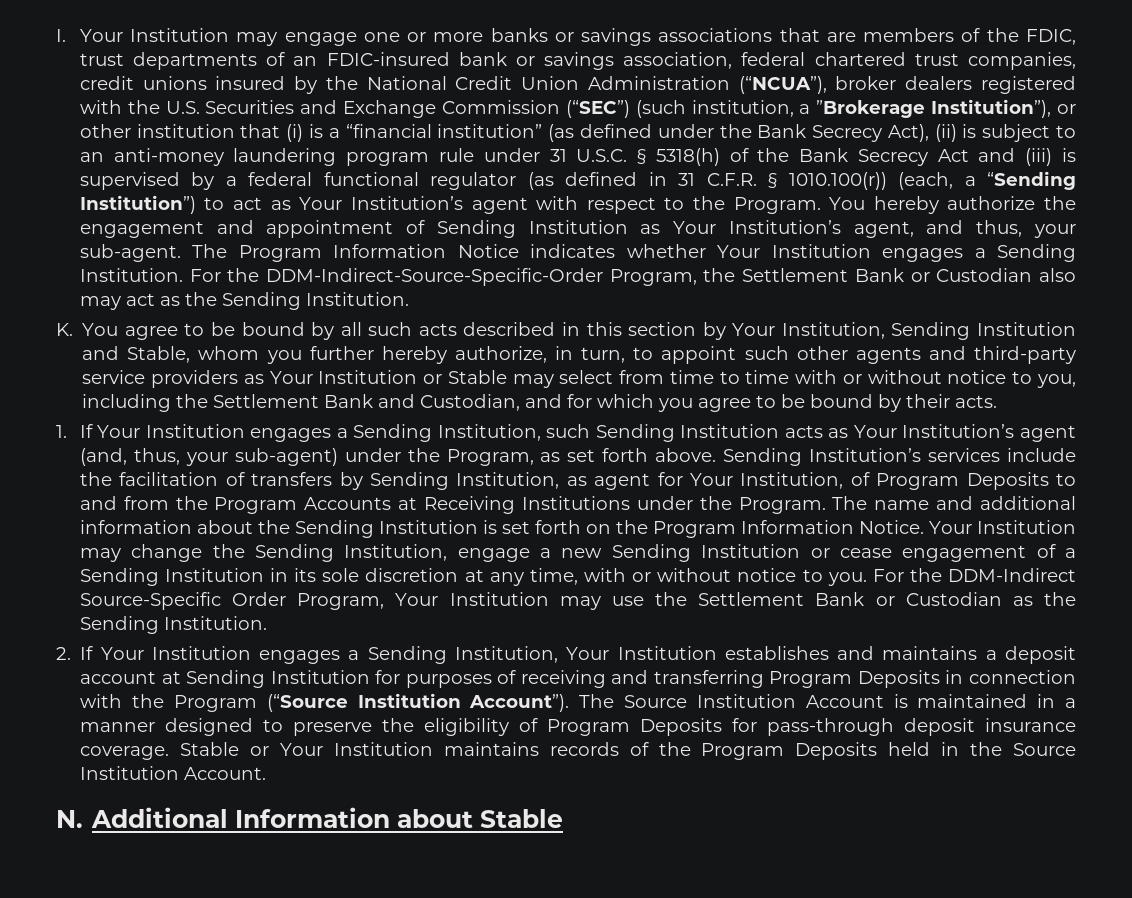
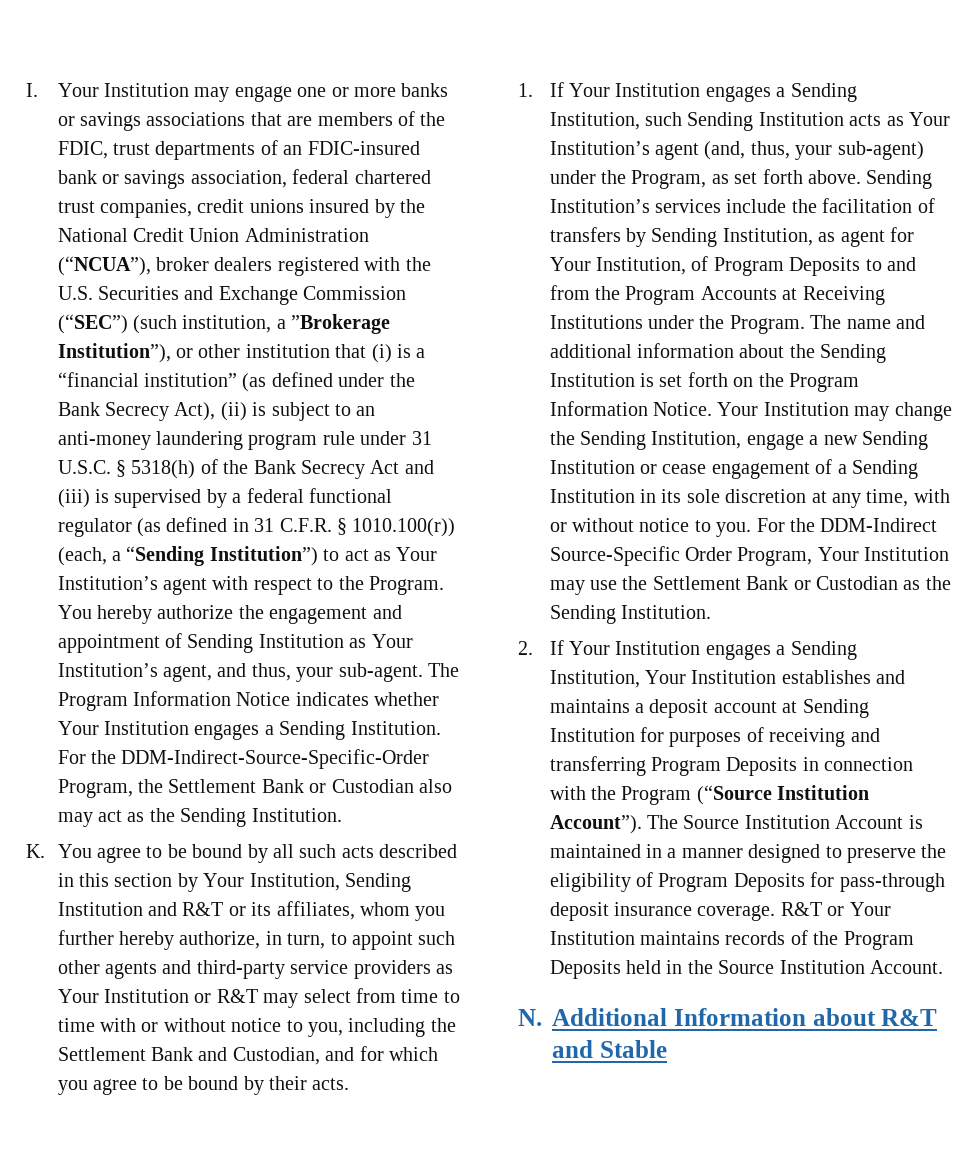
- K. You agree to be bound by all such acts described in this section by Your Institution, Sending Institution and Stable, whom you further hereby authorize, in turn, to appoint such other agents and third-party service providers as Your Institution or Stable may select from time to time with or without notice to you, including the Settlement Bank and Custodian, and for which you agree to be bound by their acts.
+ K. You agree to be bound by all such acts described in this section by Your Institution, Sending Institution and R&T or its affiliates, whom you further hereby authorize, in turn, to appoint such other agents and third-party service providers as Your Institution or R&T may select from time to time with or without notice to you, including the Settlement Bank and Custodian, and for which you agree to be bound by their acts.
- Stable or Your Institution maintains records of the Program Deposits held in the Source Institution Account.
+ R&T or Your Institution maintains records of the Program Deposits held in the Source Institution Account.
- N. Additional Information about Stable
+ N. Additional Information about R&T and Stable

